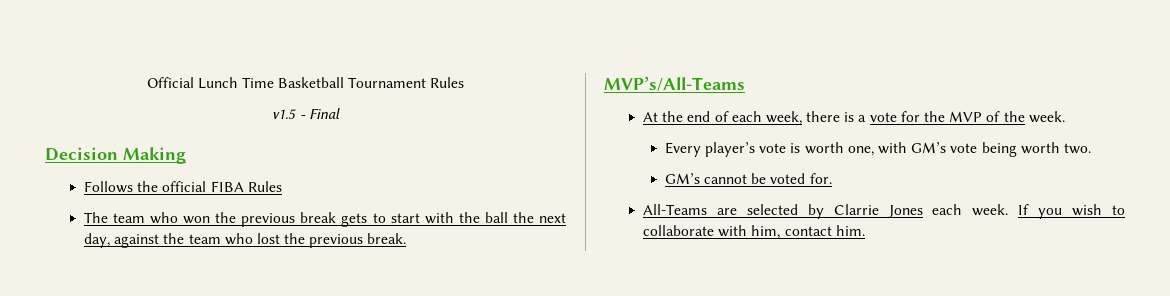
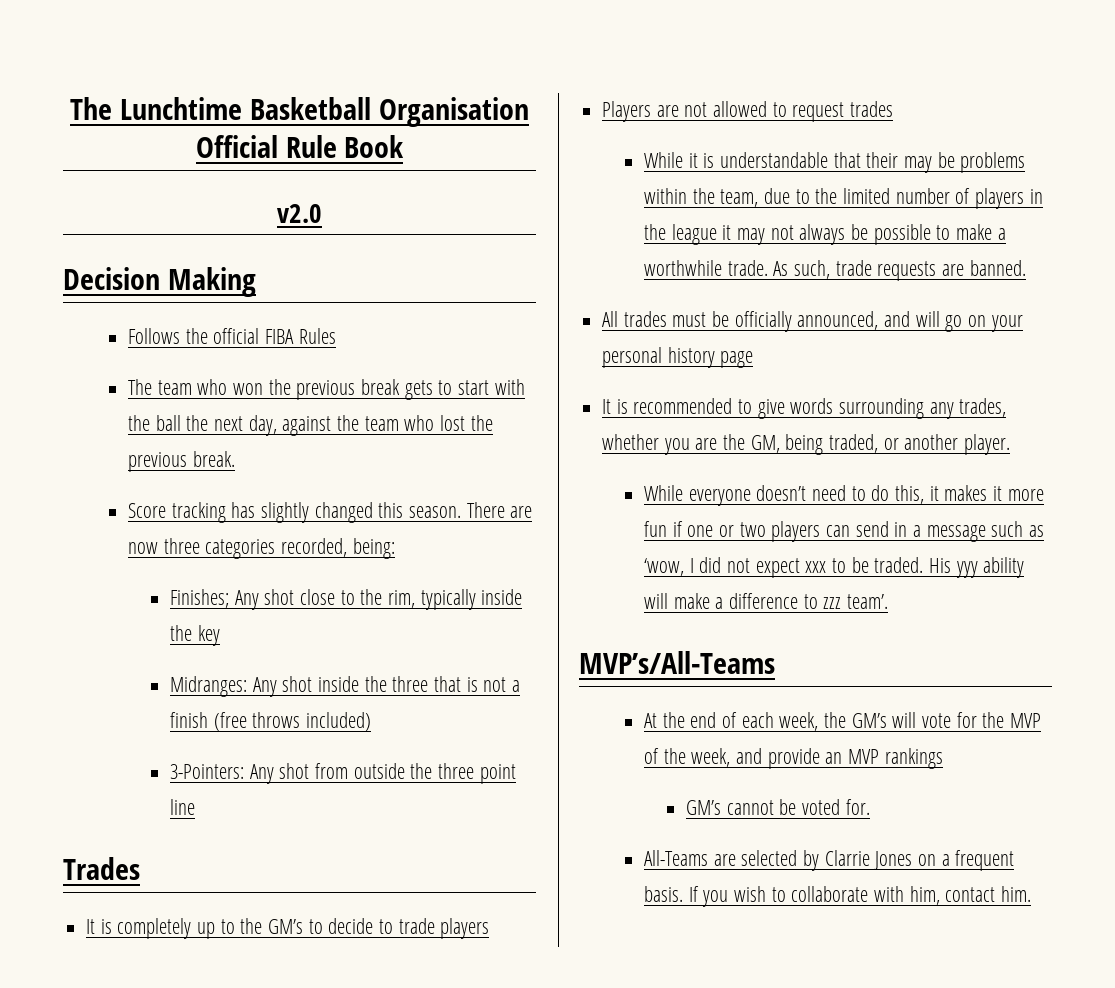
- Official Lunch Time Basketball Tournament Rules
- v1.5 - Final
+ The Lunchtime Basketball Organisation Official Rule Book
+ v2.0
+ Score tracking has slightly changed this season. There are now three categories recorded, being:
+ Finishes; Any shot close to the rim, typically inside the key
+ Midranges: Any shot inside the three that is not a finish (free throws included)
+ 3-Pointers: Any shot from outside the three point line
+ Trades
+ It is completely up to the GM’s to decide to trade players
+ Players are not allowed to request trades
+ While it is understandable that their may be problems within the team, due to the limited number of players in the league it may not always be possible to make a worthwhile trade. As such, trade requests are banned.
+ All trades must be officially announced, and will go on your personal history page
+ It is recommended to give words surrounding any trades, whether you are the GM, being traded, or another player.
+ While everyone doesn’t need to do this, it makes it more fun if one or two players can send in a message such as ‘wow, I did not expect xxx to be traded. His yyy ability will make a difference to zzz team’.
- At the end of each week, there is a vote for the MVP of the week.
- Every player’s vote is worth one, with GM’s vote being worth two.
+ At the end of each week, the GM’s will vote for the MVP of the week, and provide an MVP rankings
- All-Teams are selected by Clarrie Jones each week.
+ All-Teams are selected by Clarrie Jones on a frequent basis.

